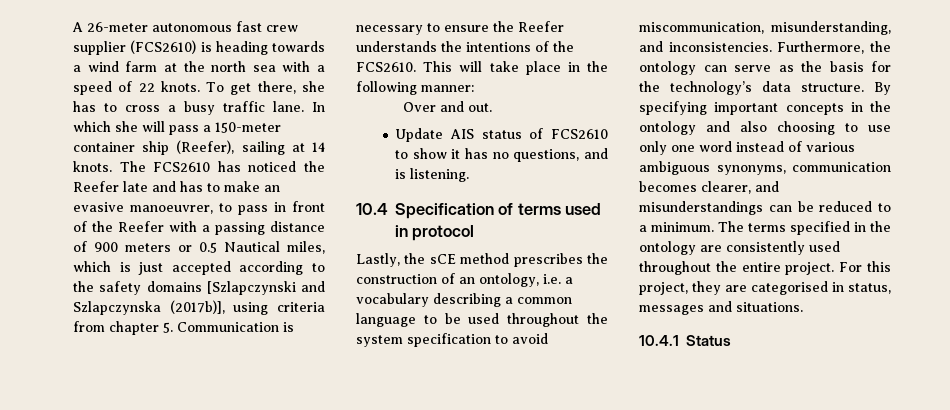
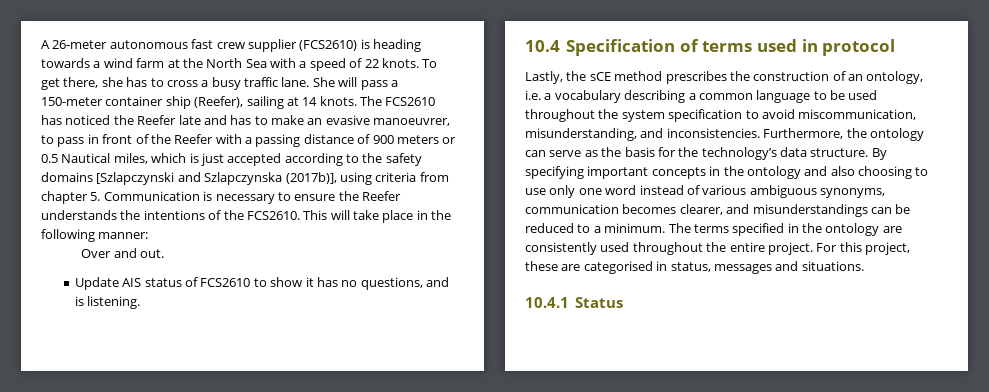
- A 26-meter autonomous fast crew supplier (FCS2610) is heading towards a wind farm at the north sea with a speed of 22 knots.
+ A 26-meter autonomous fast crew supplier (FCS2610) is heading towards a wind farm at the North Sea with a speed of 22 knots.
- In which she will pass a 150-meter container ship (Reefer), sailing at 14 knots.
+ She will pass a 150-meter container ship (Reefer), sailing at 14 knots.
- For this project, they are categorised in status, messages and situations.
+ For this project, these are categorised in status, messages and situations.

